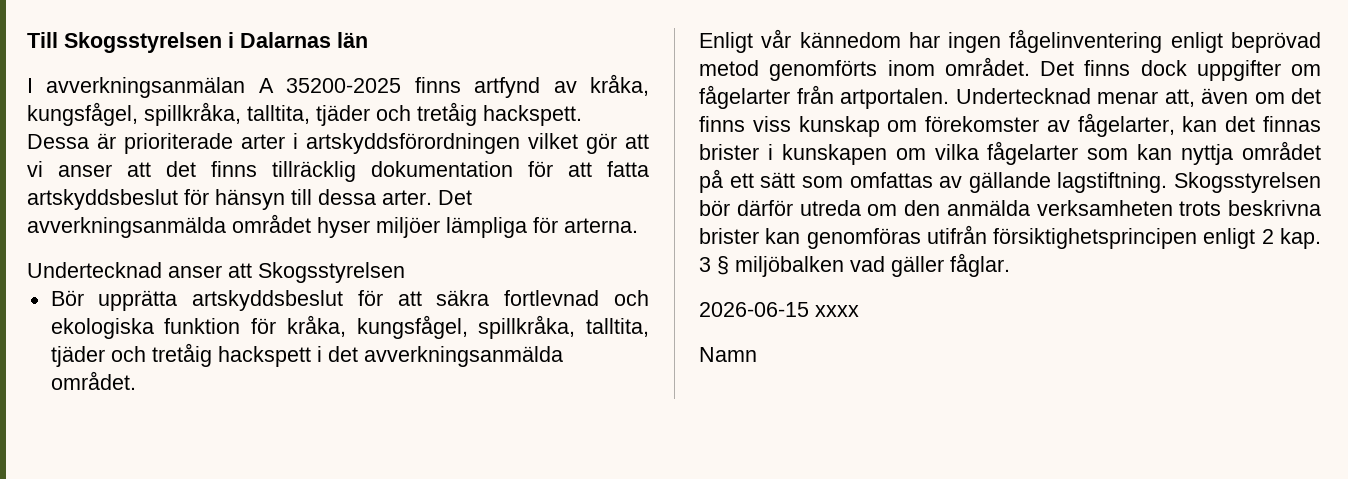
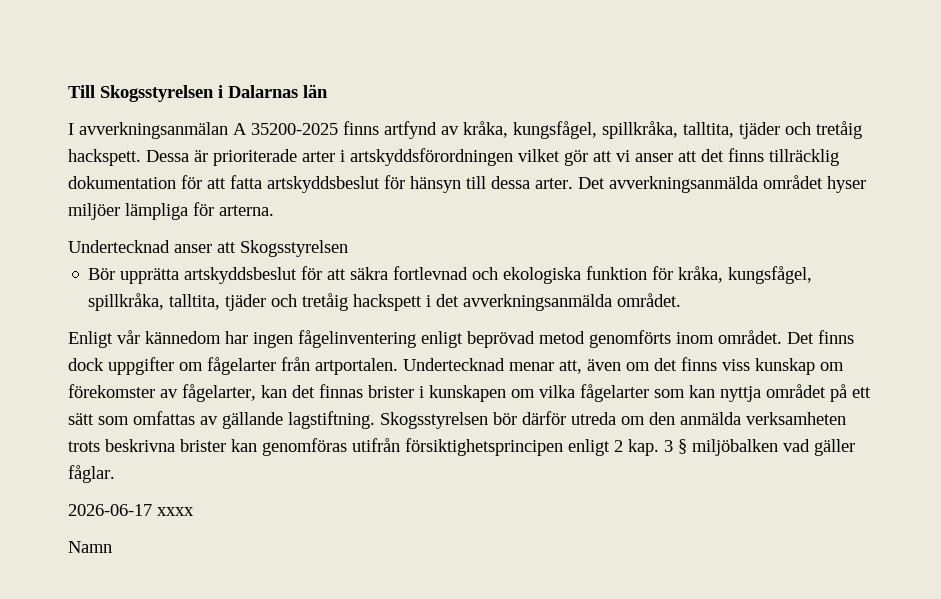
- 2026-06-15 xxxx
+ 2026-06-17 xxxx

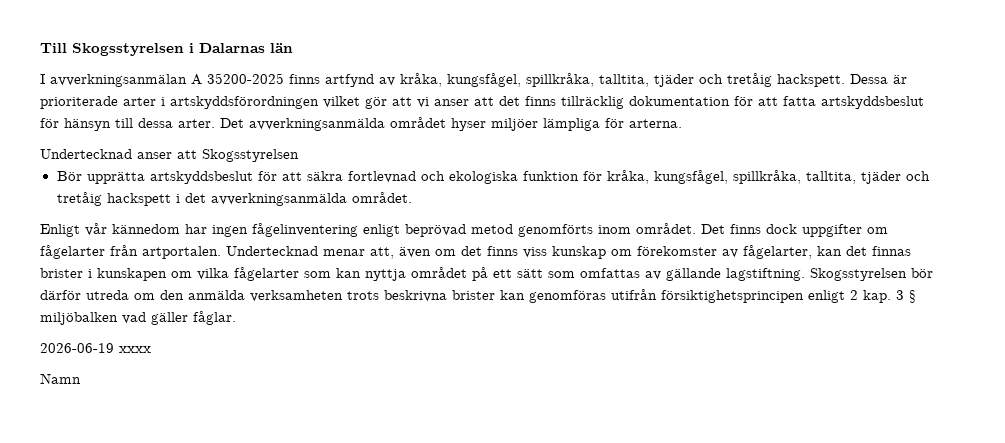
- 2026-06-17 xxxx
+ 2026-06-19 xxxx

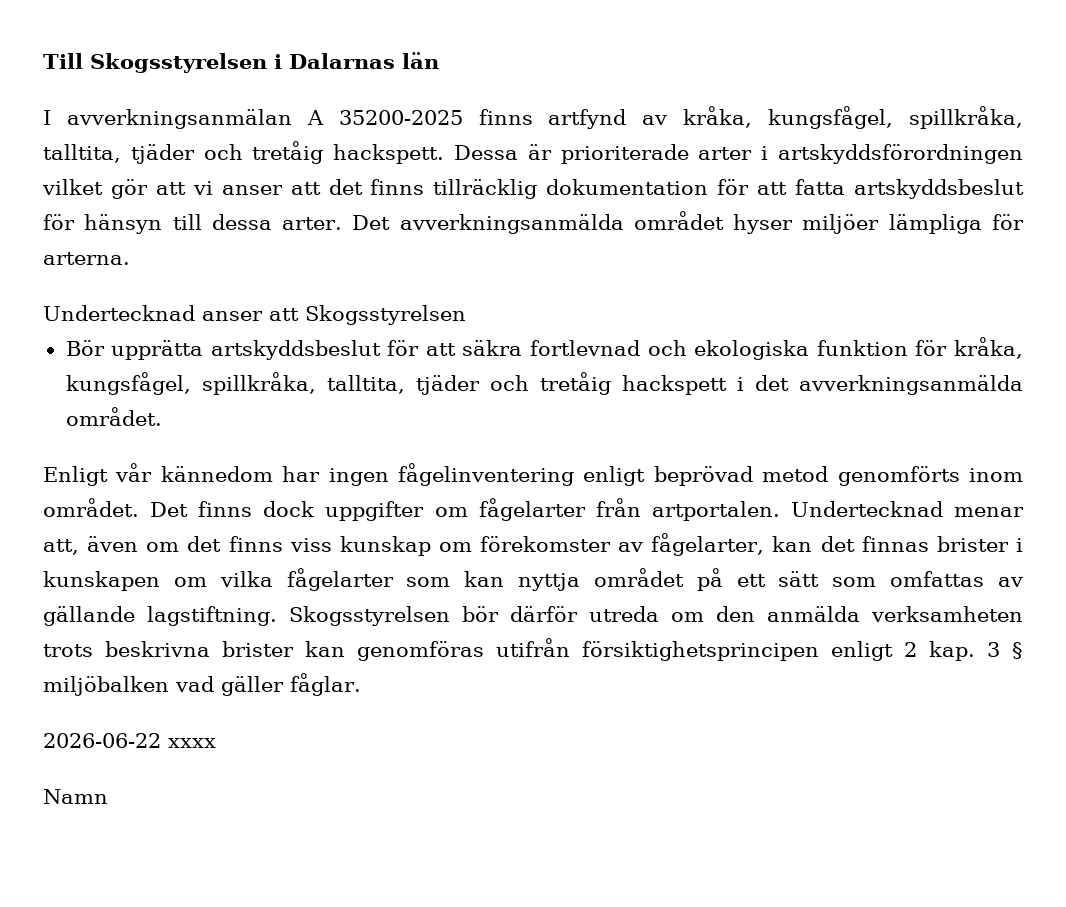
- 2026-06-19 xxxx
+ 2026-06-22 xxxx

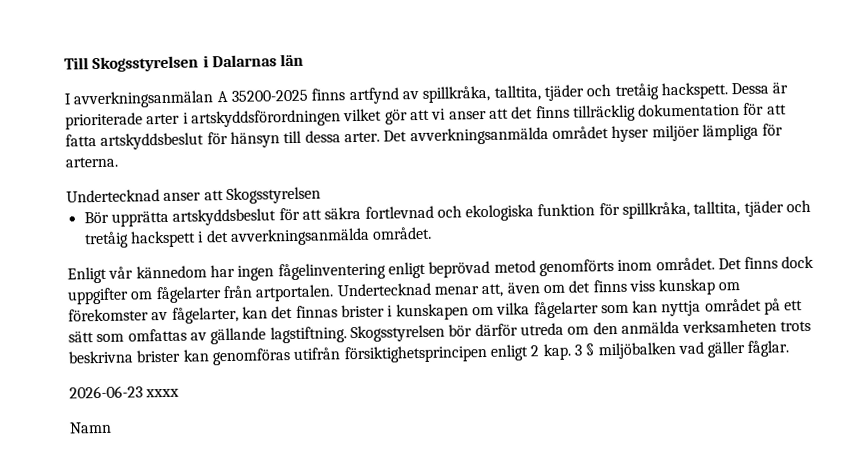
- I avverkningsanmälan A 35200-2025 finns artfynd av kråka, kungsfågel, spillkråka, talltita, tjäder och tretåig hackspett.
+ I avverkningsanmälan A 35200-2025 finns artfynd av spillkråka, talltita, tjäder och tretåig hackspett.
- Bör upprätta artskyddsbeslut för att säkra fortlevnad och ekologiska funktion för kråka, kungsfågel, spillkråka, talltita, tjäder och tretåig hackspett i det avverkningsanmälda området.
+ Bör upprätta artskyddsbeslut för att säkra fortlevnad och ekologiska funktion för spillkråka, talltita, tjäder och tretåig hackspett i det avverkningsanmälda området.
- 2026-06-22 xxxx
+ 2026-06-23 xxxx

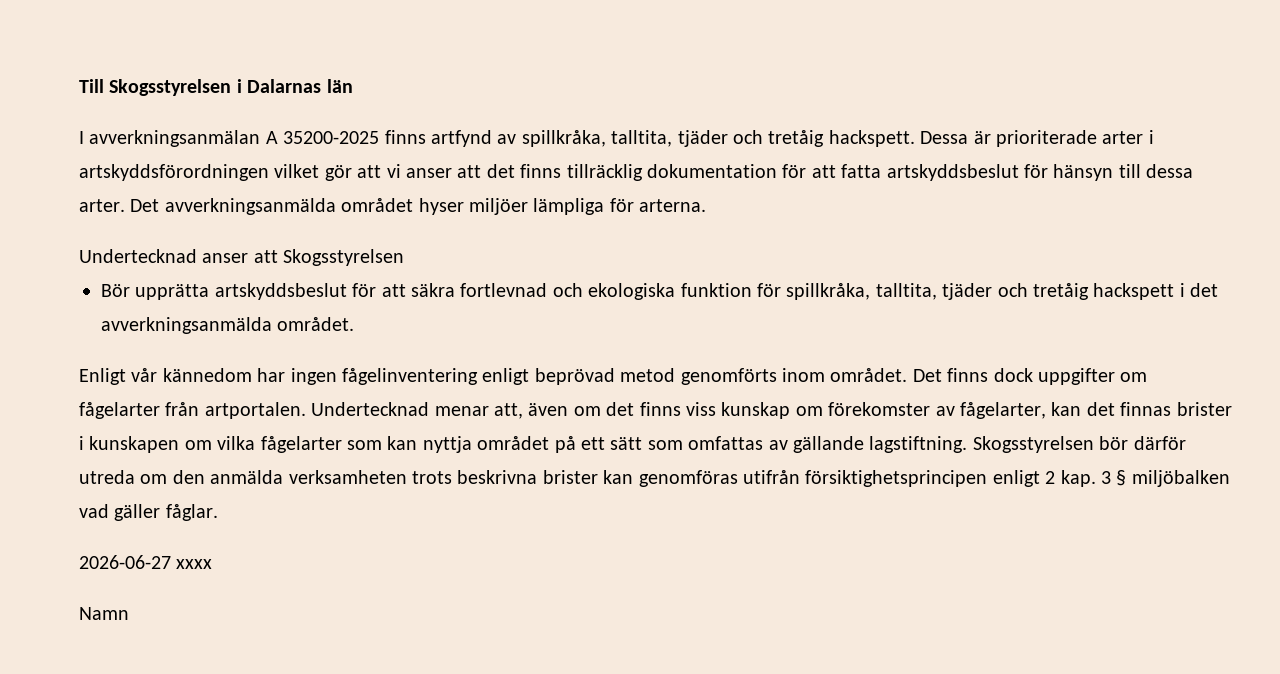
- 2026-06-23 xxxx
+ 2026-06-27 xxxx

